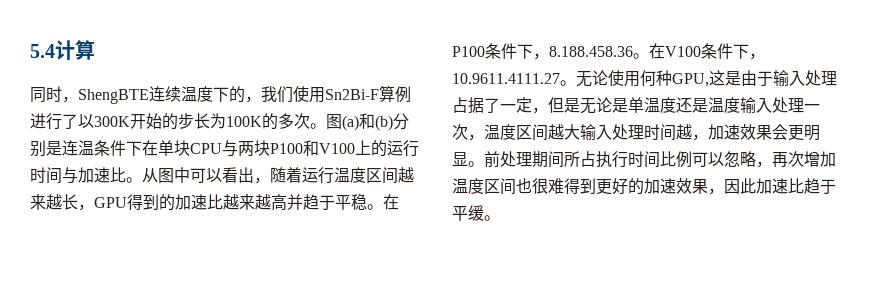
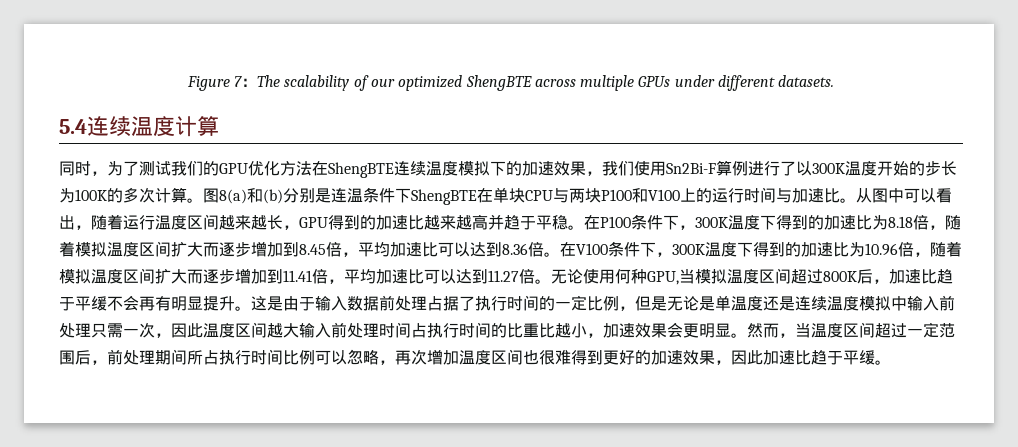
- 5.4计算
- 同时，ShengBTE连续温度下的，我们使用Sn2Bi-F算例进行了以300K开始的步长为100K的多次。图(a)和(b)分别是连温条件下在单块CPU与两块P100和V100上的运行时间与加速比。
+ Figure 7：The scalability of our optimized ShengBTE across multiple GPUs under different datasets.
+ 5.4连续温度计算
+ 同时，为了测试我们的GPU优化方法在ShengBTE连续温度模拟下的加速效果，我们使用Sn2Bi-F算例进行了以300K温度开始的步长为100K的多次计算。图8(a)和(b)分别是连温条件下ShengBTE在单块CPU与两块P100和V100上的运行时间与加速比。
- 在P100条件下，8.188.458.36。在V100条件下，10.9611.4111.27。
+ 在P100条件下，300K温度下得到的加速比为8.18倍，随着模拟温度区间扩大而逐步增加到8.45倍，平均加速比可以达到8.36倍。在V100条件下，300K温度下得到的加速比为10.96倍，随着模拟温度区间扩大而逐步增加到11.41倍，平均加速比可以达到11.27倍。
- 无论使用何种GPU,这是由于输入处理占据了一定，但是无论是单温度还是温度输入处理一次，温度区间越大输入处理时间越，加速效果会更明显。
+ 无论使用何种GPU,当模拟温度区间超过800K后，加速比趋于平缓不会再有明显提升。这是由于输入数据前处理占据了执行时间的一定比例，但是无论是单温度还是连续温度模拟中输入前处理只需一次，因此温度区间越大输入前处理时间占执行时间的比重比越小，加速效果会更明显。
- 前处理期间所占执行时间比例可以忽略，再次增加温度区间也很难得到更好的加速效果，因此加速比趋于平缓。
+ 然而，当温度区间超过一定范围后，前处理期间所占执行时间比例可以忽略，再次增加温度区间也很难得到更好的加速效果，因此加速比趋于平缓。

